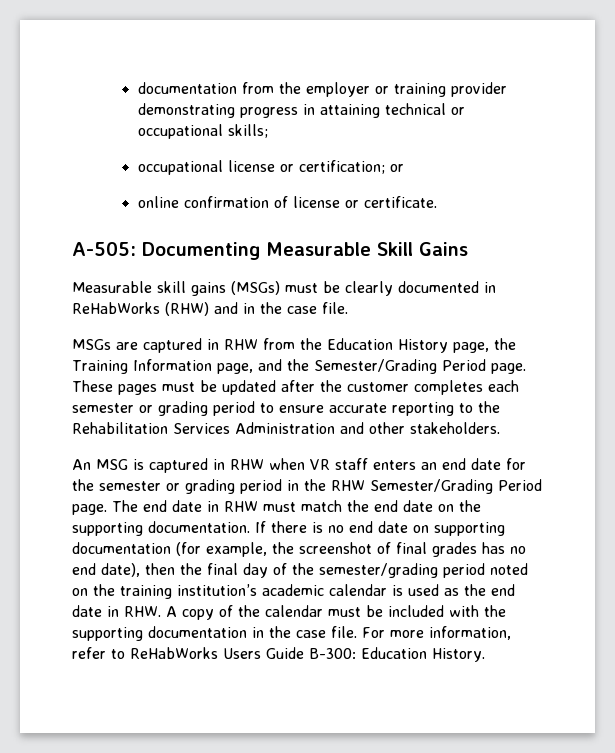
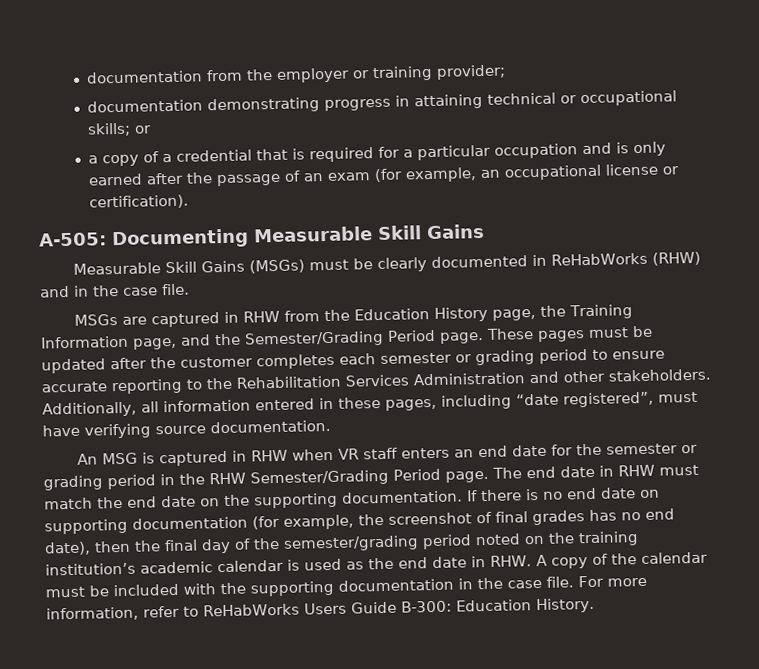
- documentation from the employer or training provider demonstrating progress in attaining technical or occupational skills;
- occupational license or certification; or
- online confirmation of license or certificate.
+ documentation from the employer or training provider;
+ documentation demonstrating progress in attaining technical or occupational skills; or
+ a copy of a credential that is required for a particular occupation and is only earned after the passage of an exam (for example, an occupational license or certification).
- Measurable skill gains (MSGs) must be clearly documented in ReHabWorks (RHW) and in the case file.
+ Measurable Skill Gains (MSGs) must be clearly documented in ReHabWorks (RHW) and in the case file.
+ Additionally, all information entered in these pages, including “date registered”, must have verifying source documentation.

